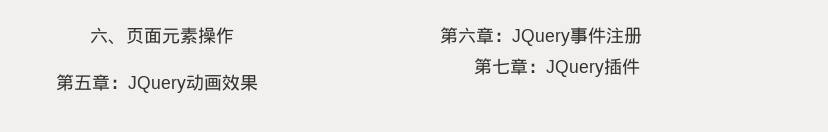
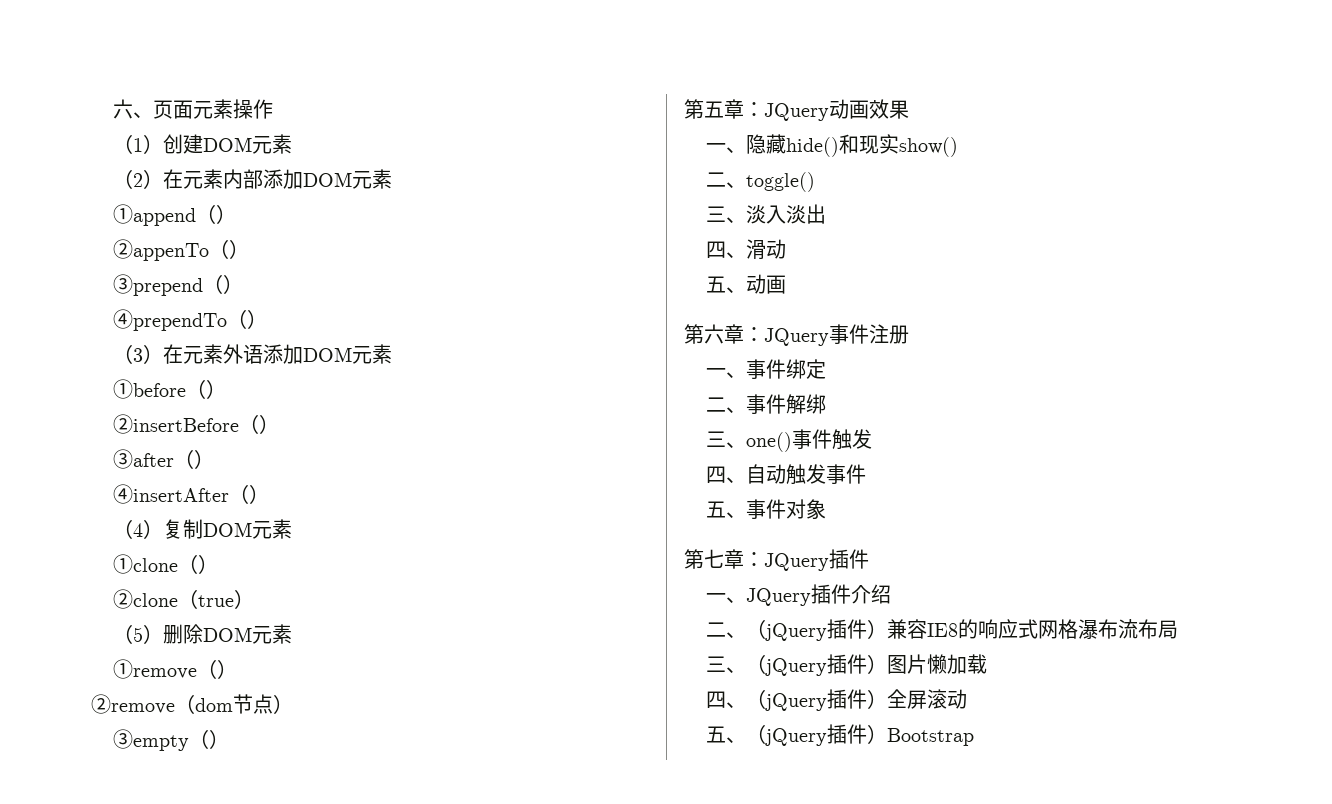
+ （1）创建DOM元素
+ （2）在元素内部添加DOM元素
+ ①append（）
+ ②appenTo（）
+ ③prepend（）
+ ④prependTo（）
+ （3）在元素外语添加DOM元素
+ ①before（）
+ ②insertBefore（）
+ ③after（）
+ ④insertAfter（）
+ （4）复制DOM元素
+ ①clone（）
+ ②clone（true）
+ （5）删除DOM元素
+ ①remove（）
+ ②remove（dom节点）
+ ③empty（）
+ 一、隐藏hide()和现实show()
+ 二、toggle()
+ 三、淡入淡出
+ 四、滑动
+ 五、动画
+ 一、事件绑定
+ 二、事件解绑
+ 三、one()事件触发
+ 四、自动触发事件
+ 五、事件对象
  第七章：JQuery插件
+ 一、JQuery插件介绍
+ 二、（jQuery插件）兼容IE8的响应式网格瀑布流布局
+ 三、（jQuery插件）图片懒加载
+ 四、（jQuery插件）全屏滚动
+ 五、（jQuery插件）Bootstrap

